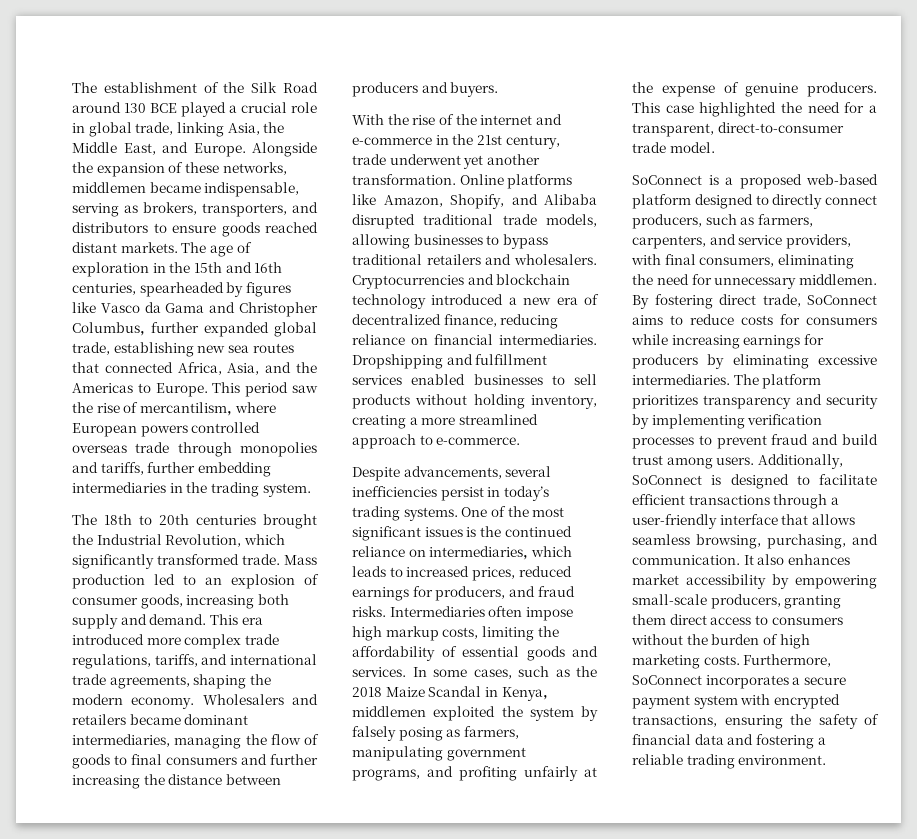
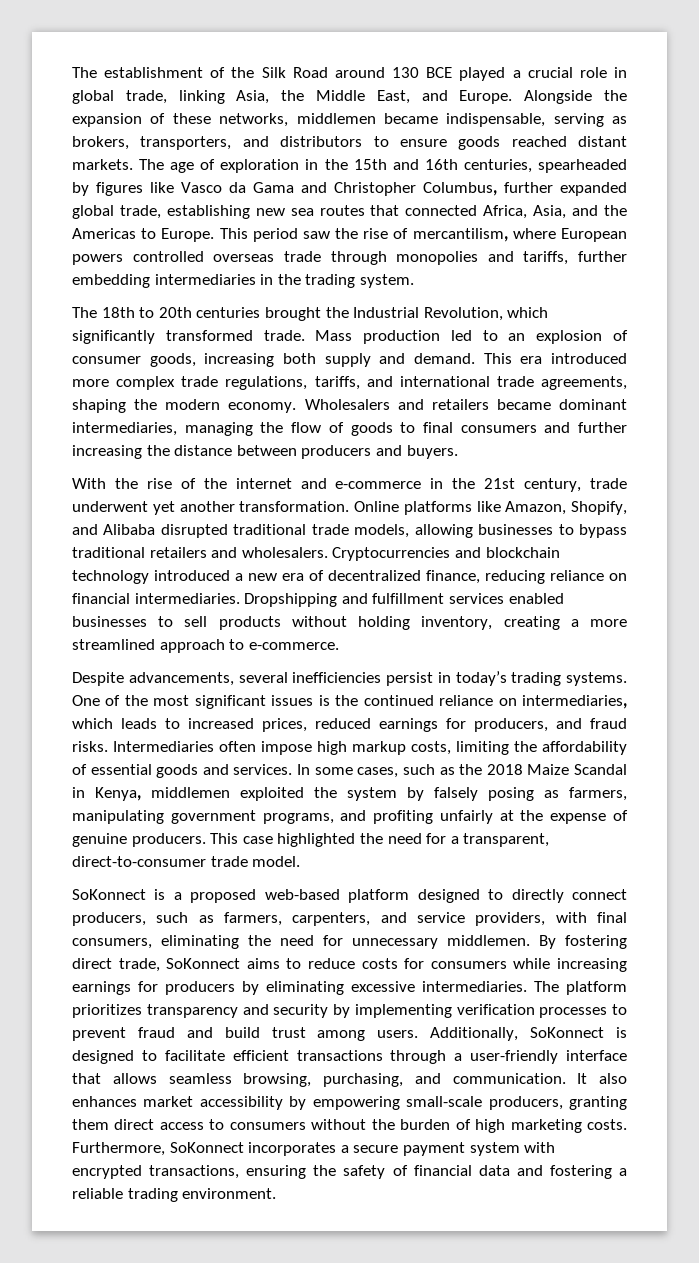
- SoConnect is a proposed web-based platform designed to directly connect producers, such as farmers, carpenters, and service providers, with final consumers, eliminating the need for unnecessary middlemen.
+ SoKonnect is a proposed web-based platform designed to directly connect producers, such as farmers, carpenters, and service providers, with final consumers, eliminating the need for unnecessary middlemen.
- By fostering direct trade, SoConnect aims to reduce costs for consumers while increasing earnings for producers by eliminating excessive intermediaries.
+ By fostering direct trade, SoKonnect aims to reduce costs for consumers while increasing earnings for producers by eliminating excessive intermediaries.
- Additionally, SoConnect is designed to facilitate efficient transactions through a user-friendly interface that allows seamless browsing, purchasing, and communication.
+ Additionally, SoKonnect is designed to facilitate efficient transactions through a user-friendly interface that allows seamless browsing, purchasing, and communication.
- Furthermore, SoConnect incorporates a secure payment system with encrypted transactions, ensuring the safety of financial data and fostering a reliable trading environment.
+ Furthermore, SoKonnect incorporates a secure payment system with encrypted transactions, ensuring the safety of financial data and fostering a reliable trading environment.

